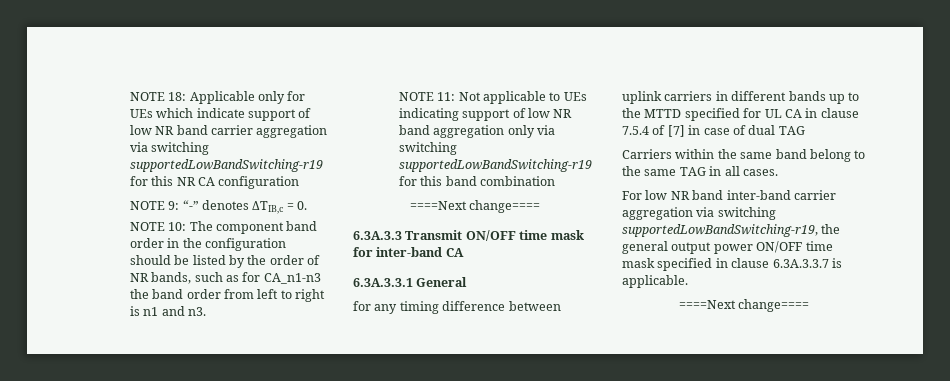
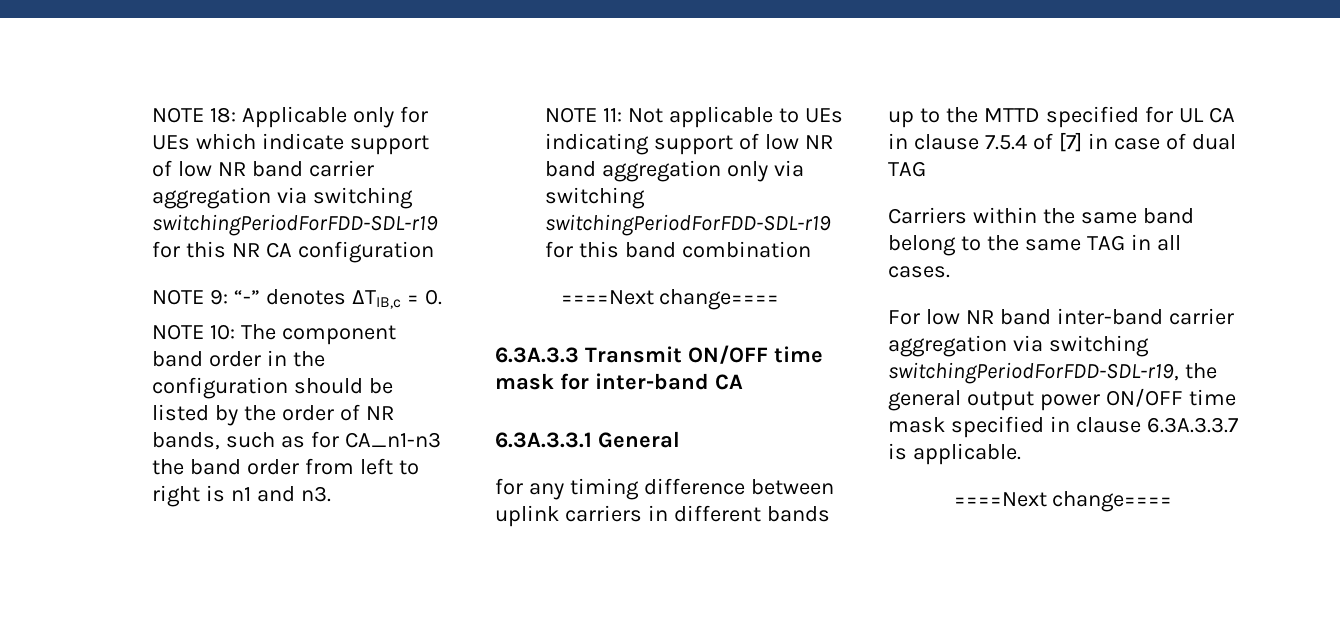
- NOTE 18: Applicable only for UEs which indicate support of low NR band carrier aggregation via switching supportedLowBandSwitching-r19 for this NR CA configuration
+ NOTE 18: Applicable only for UEs which indicate support of low NR band carrier aggregation via switching switchingPeriodForFDD-SDL-r19 for this NR CA configuration
- NOTE 11: Not applicable to UEs indicating support of low NR band aggregation only via switching supportedLowBandSwitching-r19 for this band combination
+ NOTE 11: Not applicable to UEs indicating support of low NR band aggregation only via switching switchingPeriodForFDD-SDL-r19 for this band combination
- For low NR band inter-band carrier aggregation via switching supportedLowBandSwitching-r19, the general output power ON/OFF time mask specified in clause 6.3A.3.3.7 is applicable.
+ For low NR band inter-band carrier aggregation via switching switchingPeriodForFDD-SDL-r19, the general output power ON/OFF time mask specified in clause 6.3A.3.3.7 is applicable.

